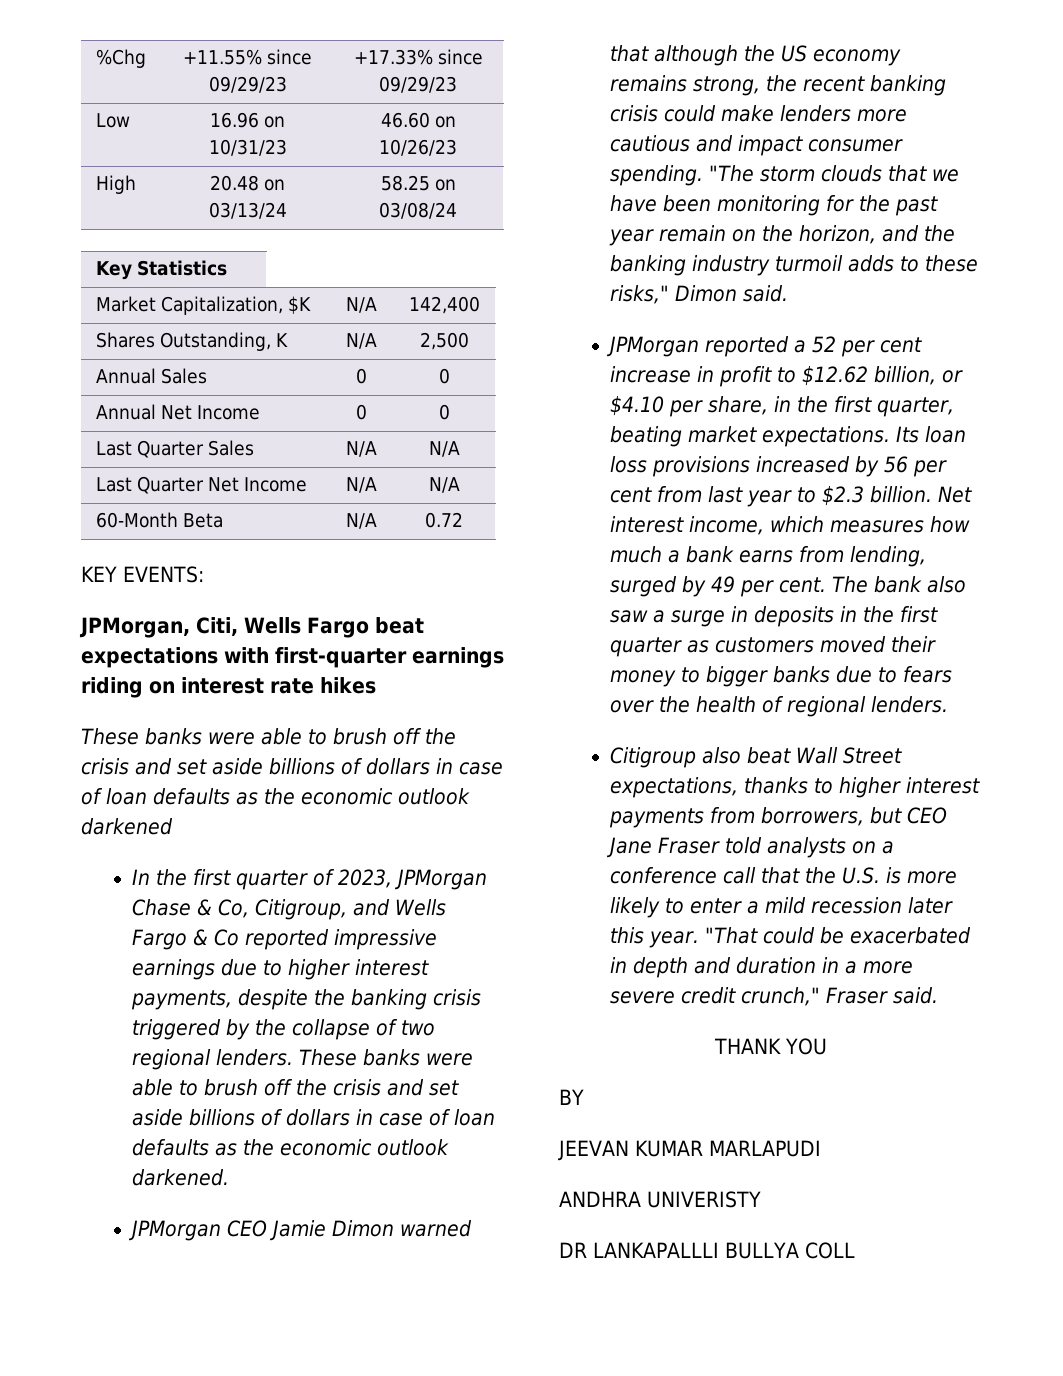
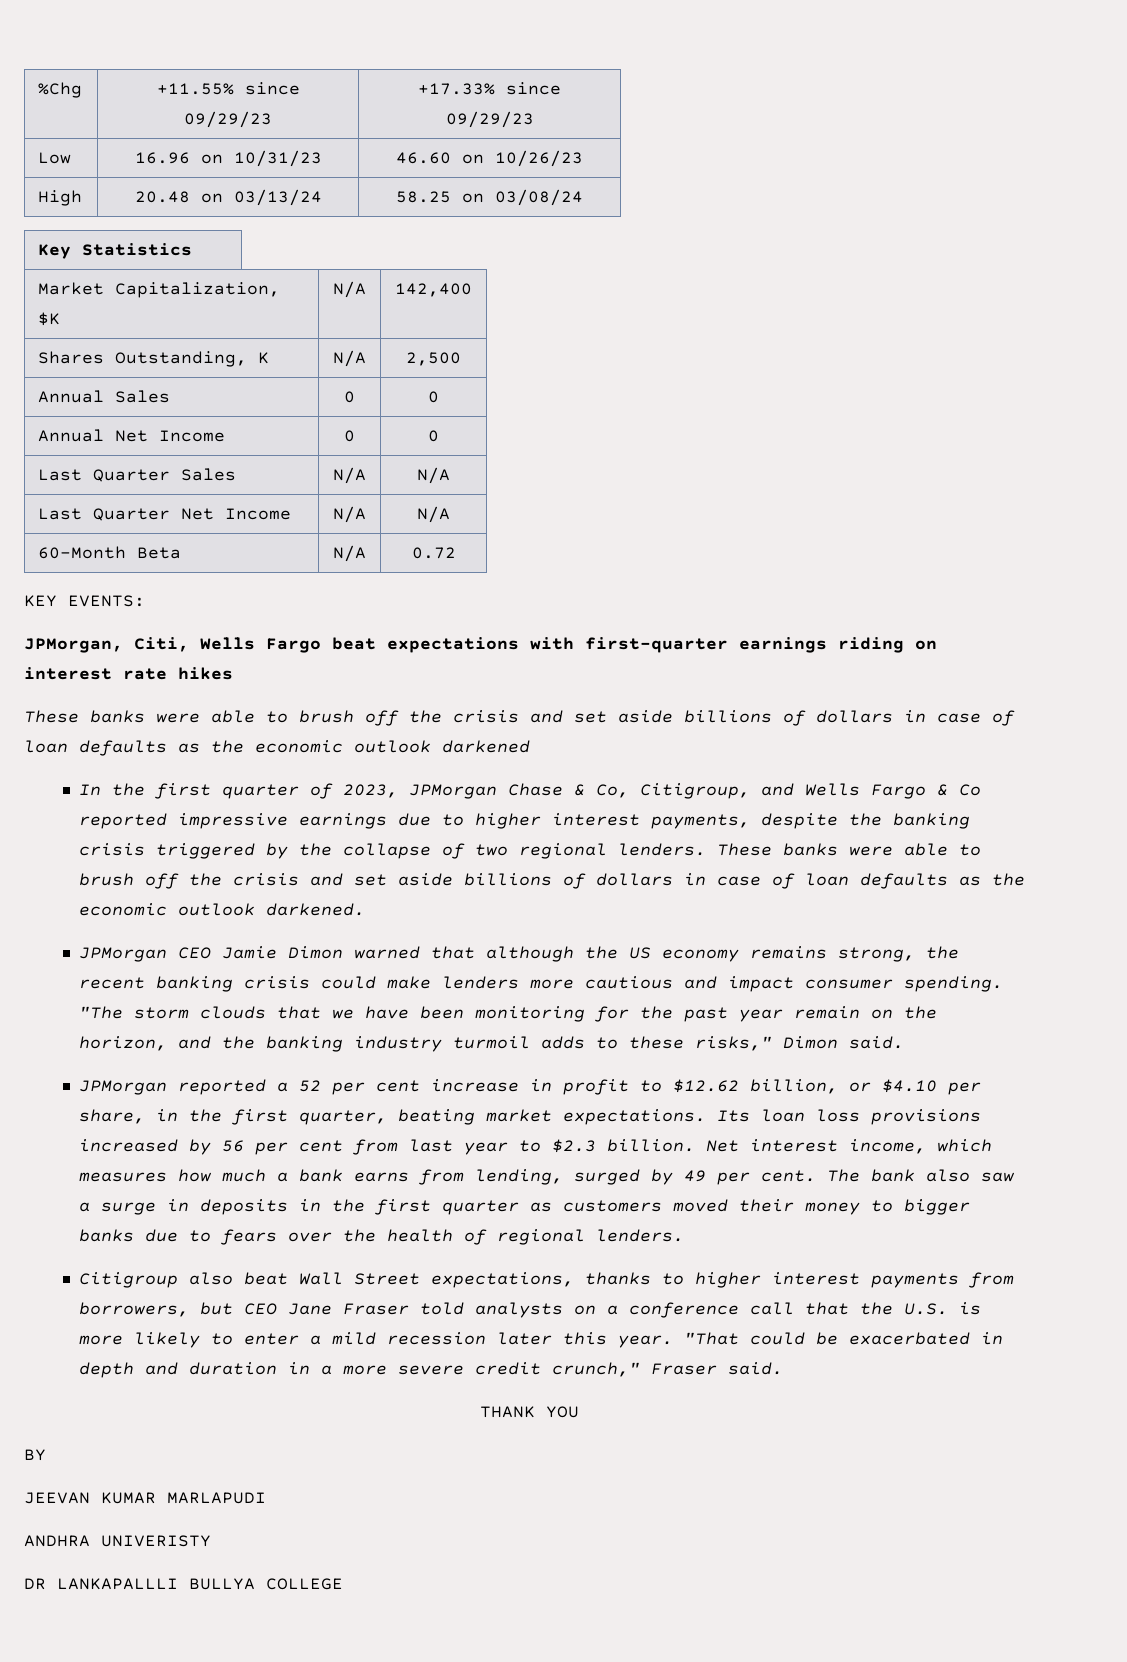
- DR LANKAPALLLI BULLYA COLL
+ DR LANKAPALLLI BULLYA COLLEGE

